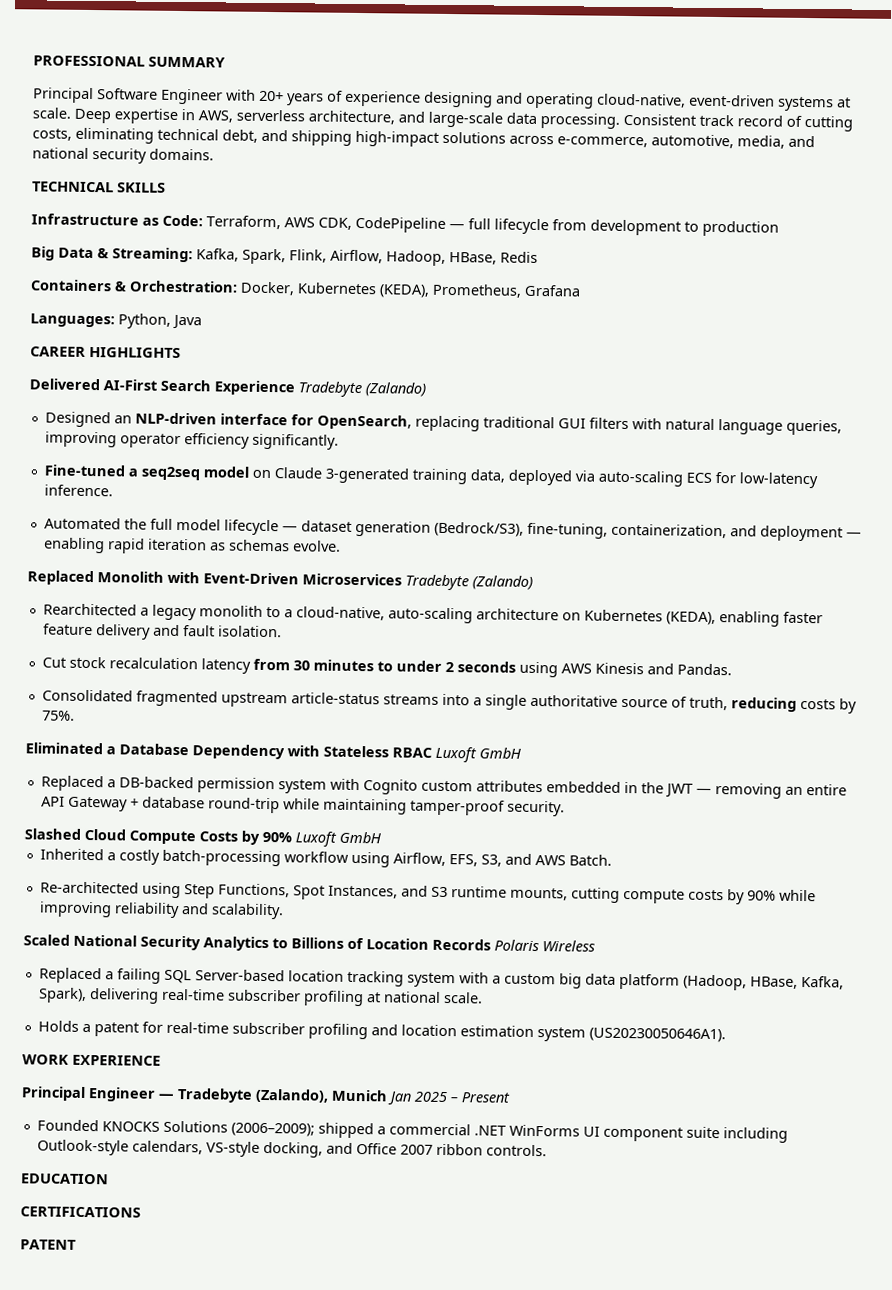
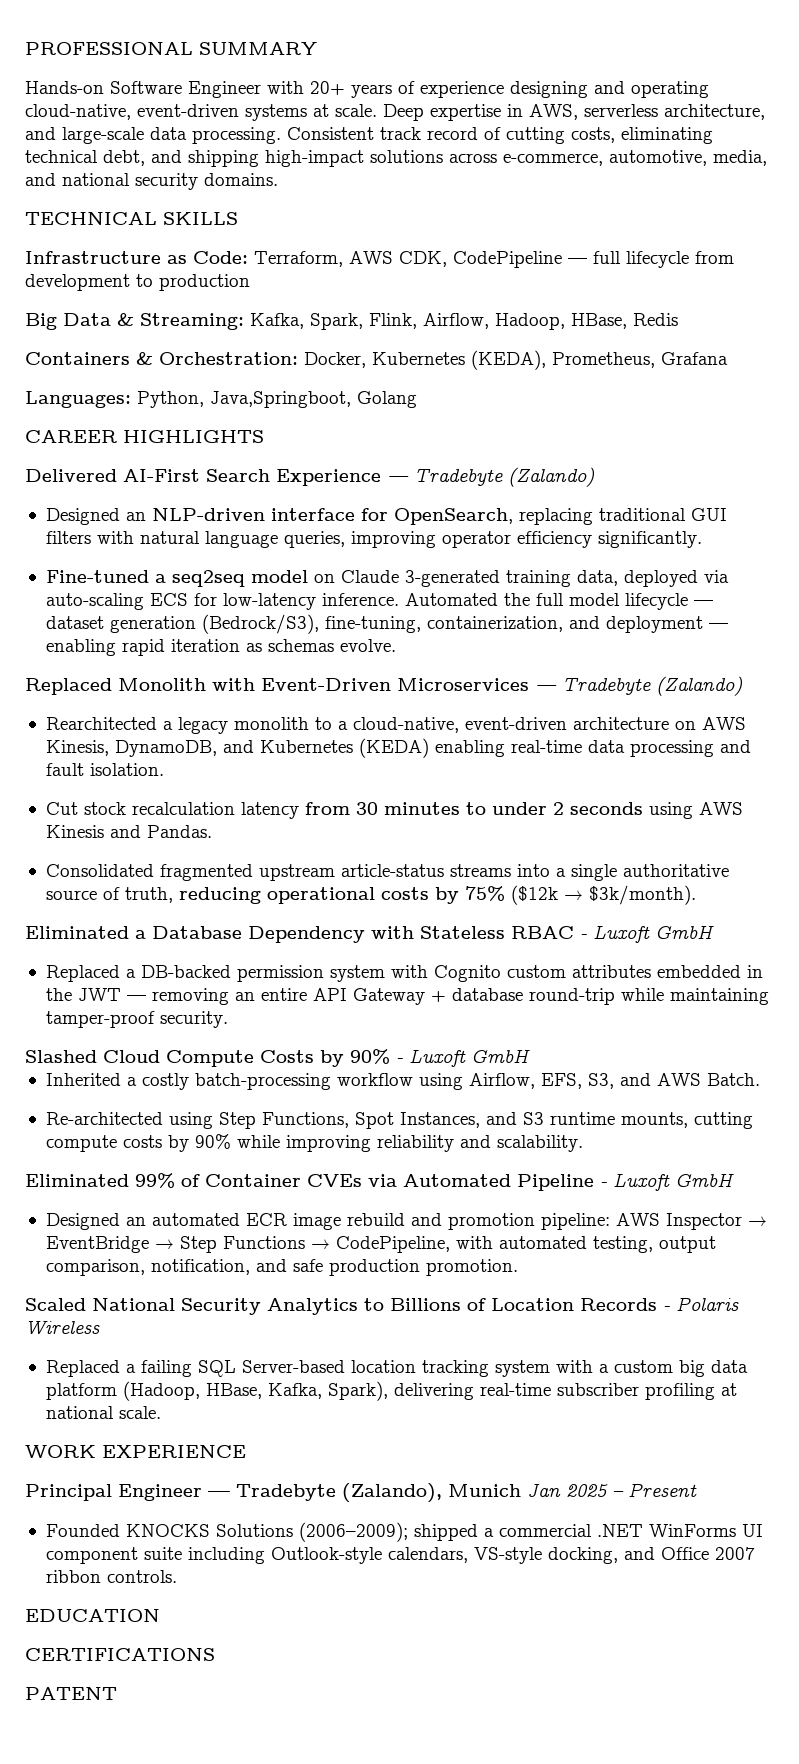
- Principal Software Engineer with 20+ years of experience designing and operating cloud-native, event-driven systems at scale.
+ Hands-on Software Engineer with 20+ years of experience designing and operating cloud-native, event-driven systems at scale.
- Languages: Python, Java
+ Languages: Python, Java,Springboot, Golang
- Delivered AI-First Search Experience Tradebyte (Zalando)
+ Delivered AI-First Search Experience — Tradebyte (Zalando)
- Fine-tuned a seq2seq model on Claude 3-generated training data, deployed via auto-scaling ECS for low-latency inference.
- Automated the full model lifecycle — dataset generation (Bedrock/S3), fine-tuning, containerization, and deployment — enabling rapid iteration as schemas evolve.
+ Fine-tuned a seq2seq model on Claude 3-generated training data, deployed via auto-scaling ECS for low-latency inference. Automated the full model lifecycle — dataset generation (Bedrock/S3), fine-tuning, containerization, and deployment — enabling rapid iteration as schemas evolve.
- Replaced Monolith with Event-Driven Microservices Tradebyte (Zalando)
+ Replaced Monolith with Event-Driven Microservices — Tradebyte (Zalando)
- Rearchitected a legacy monolith to a cloud-native, auto-scaling architecture on Kubernetes (KEDA), enabling faster feature delivery and fault isolation.
+ Rearchitected a legacy monolith to a cloud-native, event-driven architecture on AWS Kinesis, DynamoDB, and Kubernetes (KEDA) enabling real-time data processing and fault isolation.
- Consolidated fragmented upstream article-status streams into a single authoritative source of truth, reducing costs by 75%.
+ Consolidated fragmented upstream article-status streams into a single authoritative source of truth, reducing operational costs by 75% ($12k → $3k/month).
- Eliminated a Database Dependency with Stateless RBAC Luxoft GmbH
+ Eliminated a Database Dependency with Stateless RBAC - Luxoft GmbH
- Slashed Cloud Compute Costs by 90% Luxoft GmbH
+ Slashed Cloud Compute Costs by 90% - Luxoft GmbH
+ Eliminated 99% of Container CVEs via Automated Pipeline - Luxoft GmbH
+ Designed an automated ECR image rebuild and promotion pipeline: AWS Inspector → EventBridge → Step Functions → CodePipeline, with automated testing, output comparison, notification, and safe production promotion.
- Scaled National Security Analytics to Billions of Location Records Polaris Wireless
+ Scaled National Security Analytics to Billions of Location Records - Polaris Wireless
- Holds a patent for real-time subscriber profiling and location estimation system (US20230050646A1).

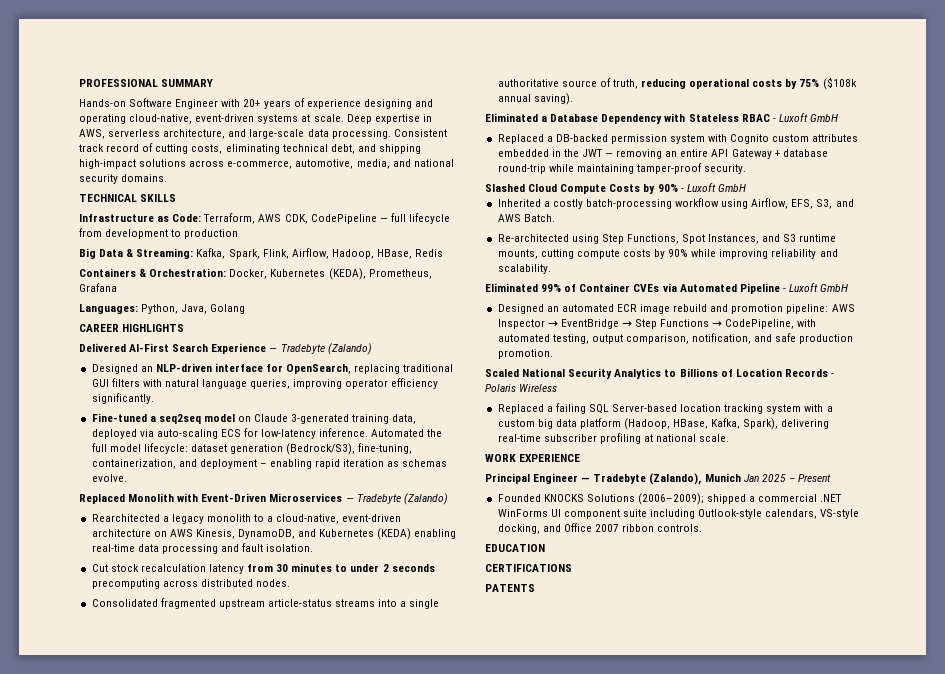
- Languages: Python, Java,Springboot, Golang
+ Languages: Python, Java, Golang
- Automated the full model lifecycle — dataset generation (Bedrock/S3), fine-tuning, containerization, and deployment — enabling rapid iteration as schemas evolve.
+ Automated the full model lifecycle: dataset generation (Bedrock/S3), fine-tuning, containerization, and deployment – enabling rapid iteration as schemas evolve.
- Cut stock recalculation latency from 30 minutes to under 2 seconds using AWS Kinesis and Pandas.
+ Cut stock recalculation latency from 30 minutes to under 2 seconds precomputing across distributed nodes.
- Consolidated fragmented upstream article-status streams into a single authoritative source of truth, reducing operational costs by 75% ($12k → $3k/month).
+ Consolidated fragmented upstream article-status streams into a single authoritative source of truth, reducing operational costs by 75% ($108k annual saving).
- PATENT
+ PATENTS

